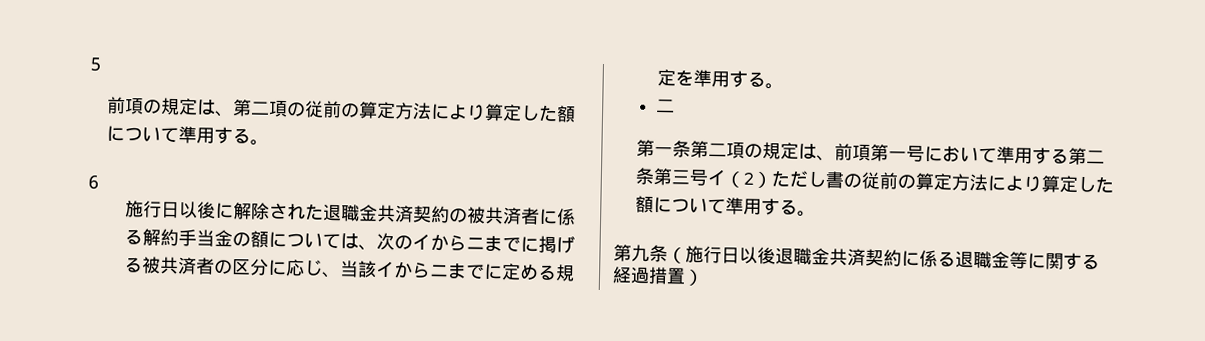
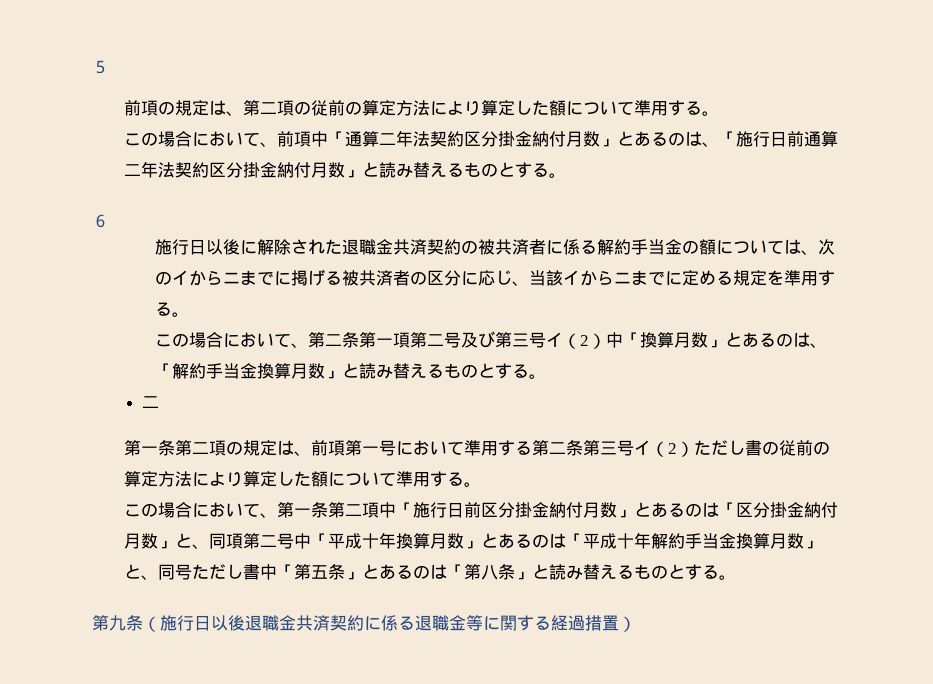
+ この場合において、前項中「通算二年法契約区分掛金納付月数」とあるのは、「施行日前通算二年法契約区分掛金納付月数」と読み替えるものとする。
+ この場合において、第二条第一項第二号及び第三号イ（2）中「換算月数」とあるのは、「解約手当金換算月数」と読み替えるものとする。
+ この場合において、第一条第二項中「施行日前区分掛金納付月数」とあるのは「区分掛金納付月数」と、同項第二号中「平成十年換算月数」とあるのは「平成十年解約手当金換算月数」と、同号ただし書中「第五条」とあるのは「第八条」と読み替えるものとする。

